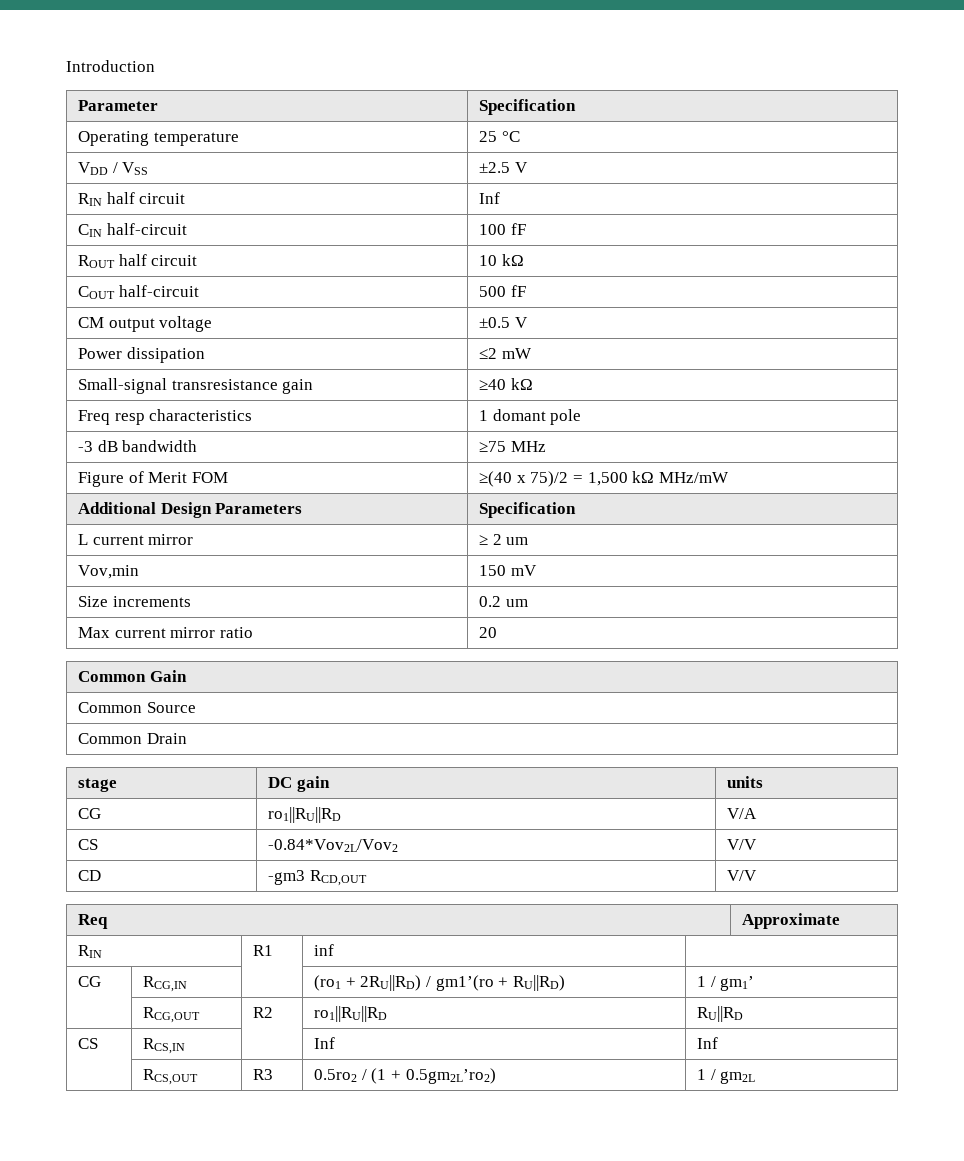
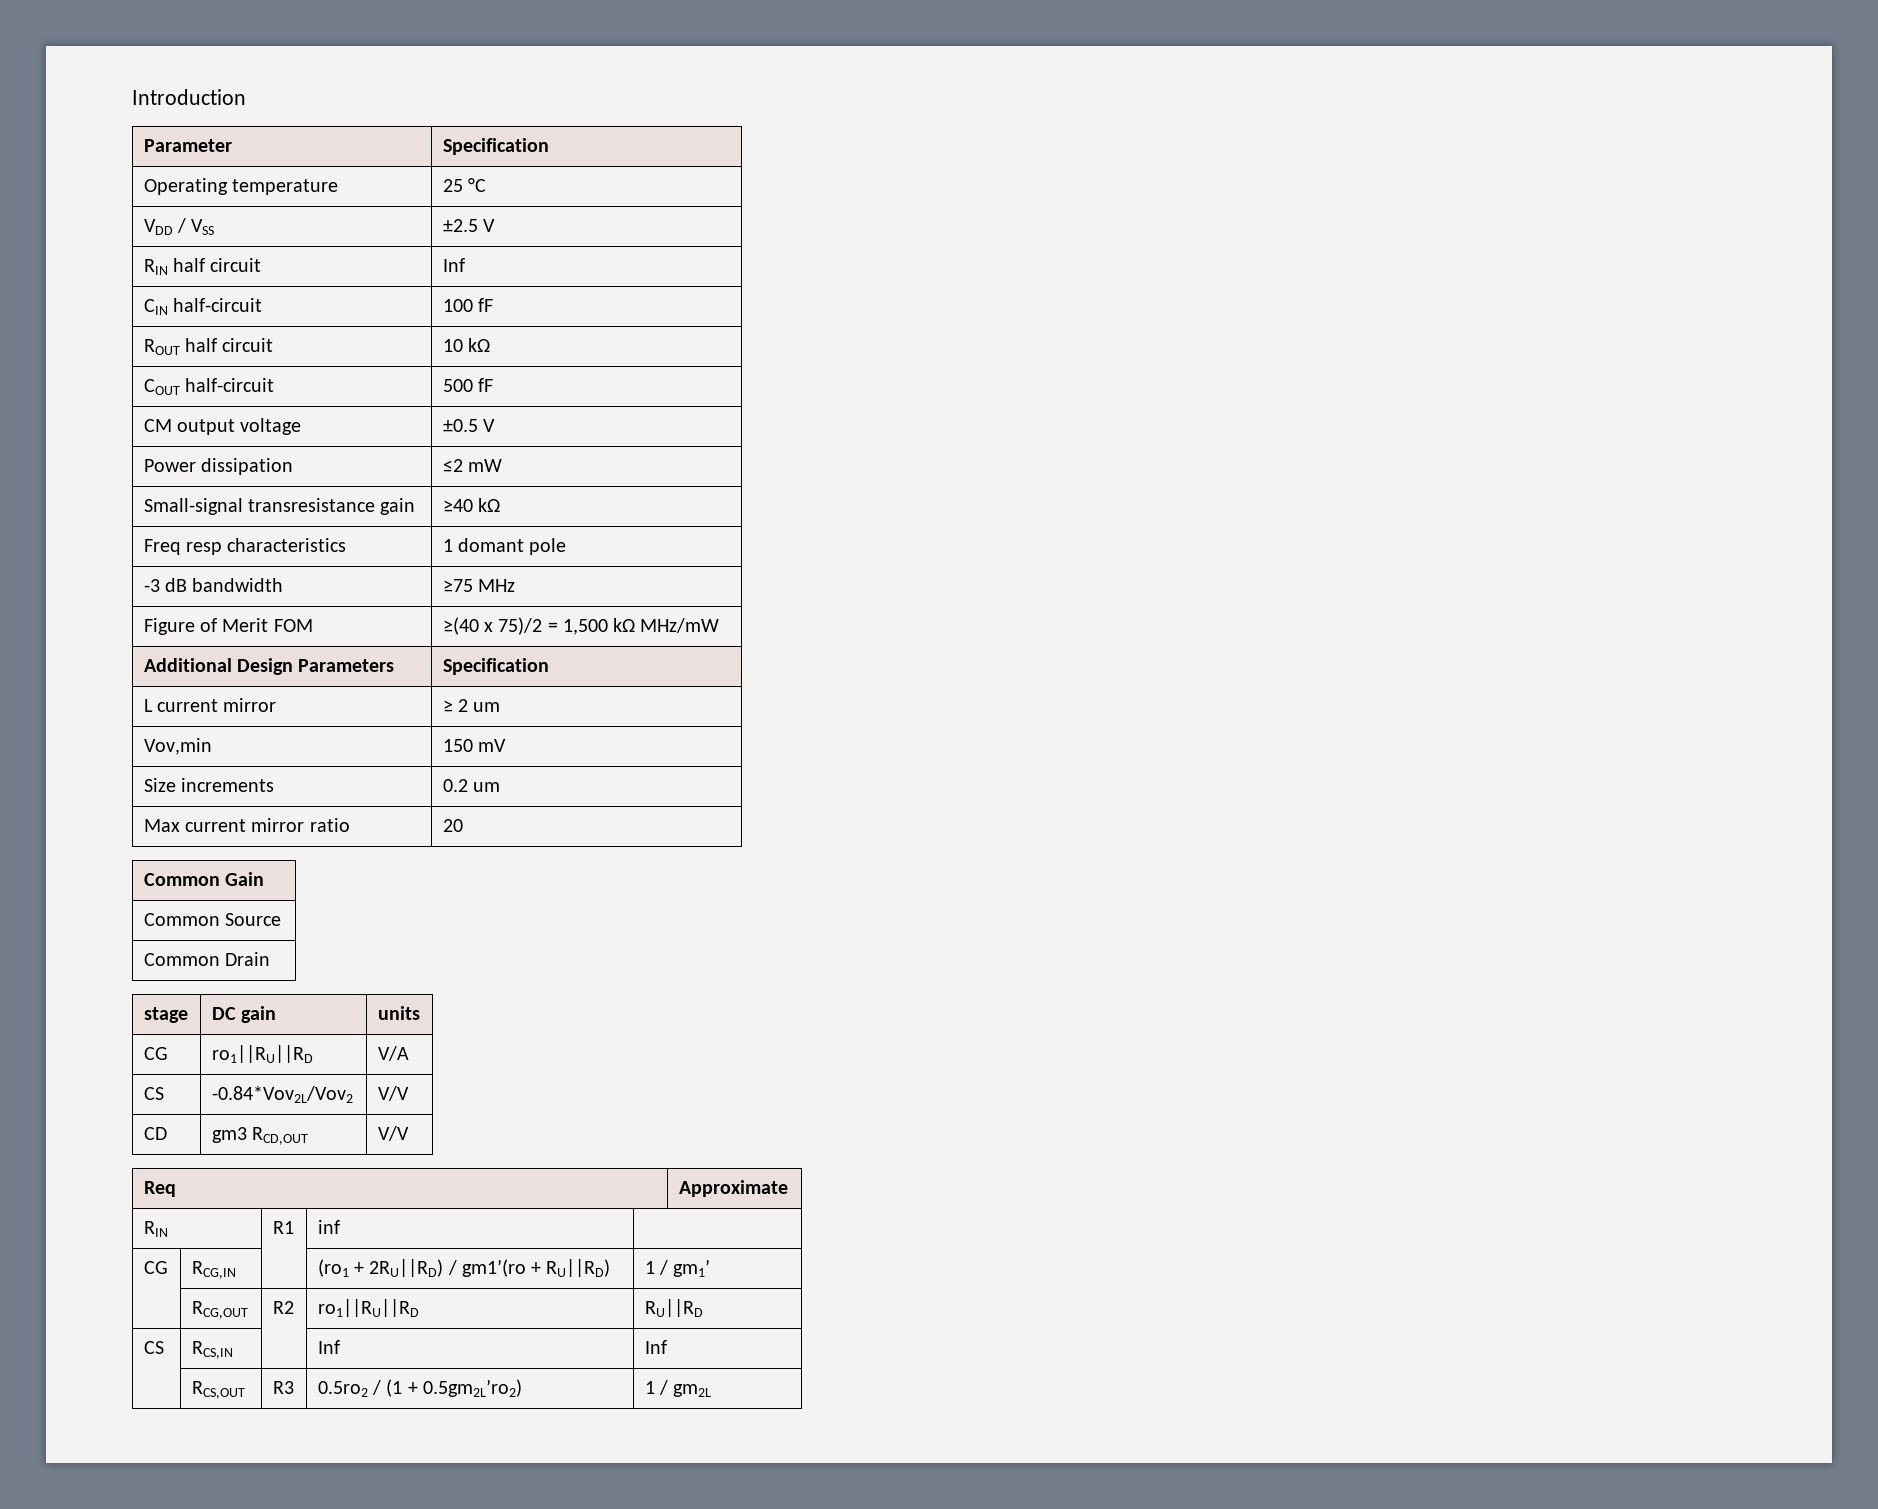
- CD | -gm3 RCD,OUT | V/V
+ CD | gm3 RCD,OUT | V/V

